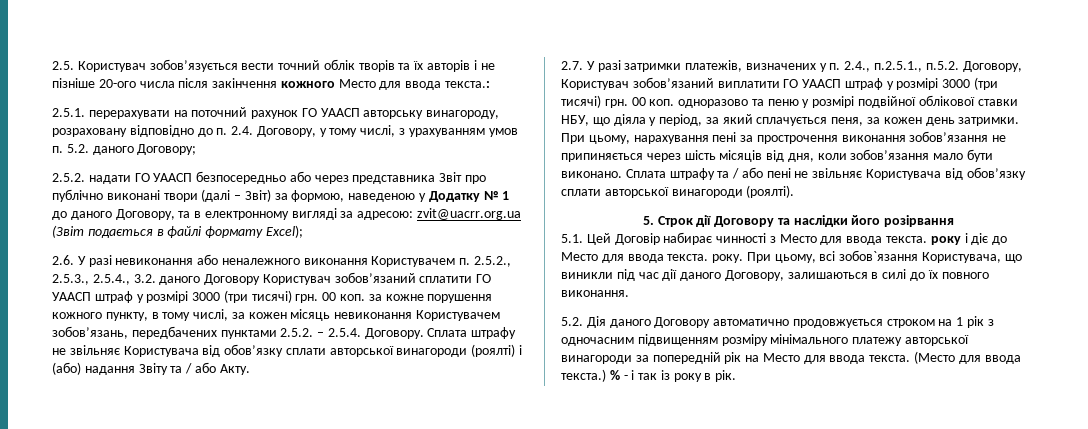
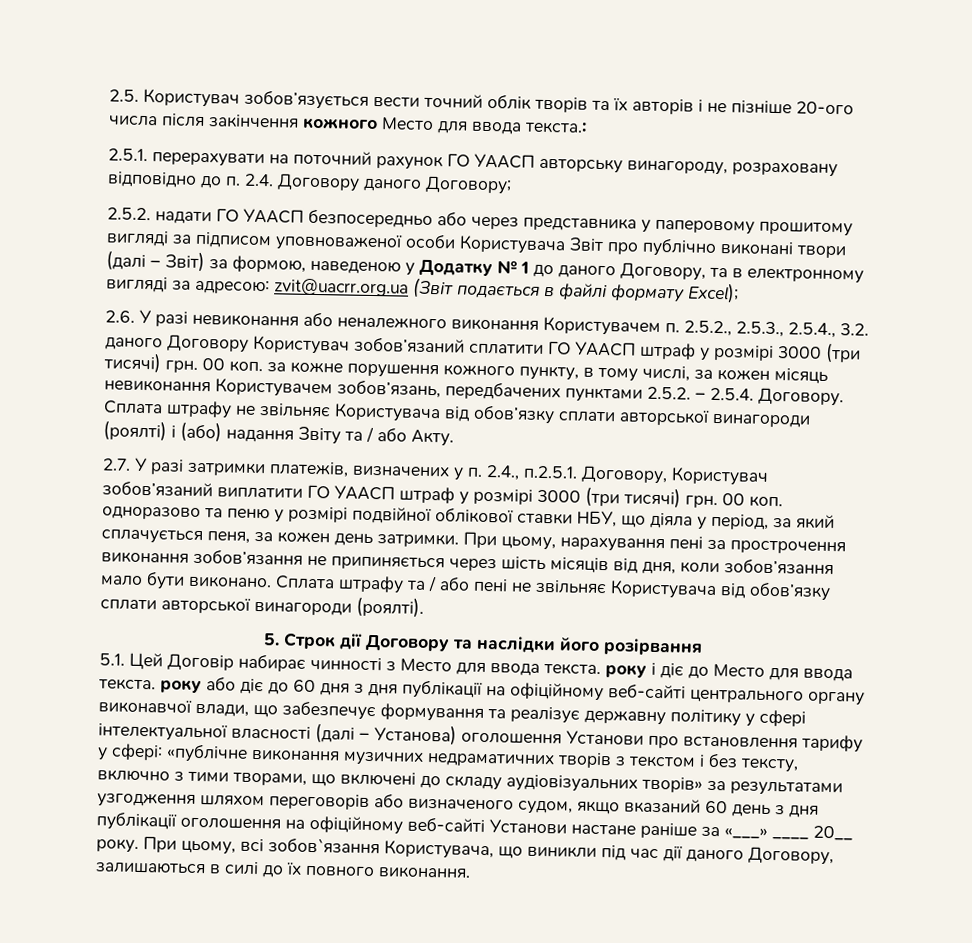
- 2.5.1. перерахувати на поточний рахунок ГО УААСП авторську винагороду, розраховану відповідно до п. 2.4. Договору, у тому числі, з урахуванням умов п. 5.2. даного Договору;
+ 2.5.1. перерахувати на поточний рахунок ГО УААСП авторську винагороду, розраховану відповідно до п. 2.4. Договору даного Договору;
- 2.5.2. надати ГО УААСП безпосередньо або через представника Звіт про публічно виконані твори (далі – Звіт) за формою, наведеною у Додатку № 1 до даного Договору, та в електронному вигляді за адресою: zvit@uacrr.org.ua (Звіт подається в файлі формату Exсel);
+ 2.5.2. надати ГО УААСП безпосередньо або через представника у паперовому прошитому вигляді за підписом уповноваженої особи Користувача Звіт про публічно виконані твори (далі – Звіт) за формою, наведеною у Додатку № 1 до даного Договору, та в електронному вигляді за адресою: zvit@uacrr.org.ua (Звіт подається в файлі формату Exсel);
- 2.7. У разі затримки платежів, визначених у п. 2.4., п.2.5.1., п.5.2. Договору, Користувач зобов’язаний виплатити ГО УААСП штраф у розмірі 3000 (три тисячі) грн.
+ 2.7. У разі затримки платежів, визначених у п. 2.4., п.2.5.1. Договору, Користувач зобов’язаний виплатити ГО УААСП штраф у розмірі 3000 (три тисячі) грн.
- 5.1. Цей Договір набирає чинності з Место для ввода текста. року і діє до Место для ввода текста. року.
+ 5.1. Цей Договір набирає чинності з Место для ввода текста. року і діє до Место для ввода текста. року або діє до 60 дня з дня публікації на офіційному веб-сайті центрального органу виконавчої влади, що забезпечує формування та реалізує державну політику у сфері інтелектуальної власності (далі – Установа) оголошення Установи про встановлення тарифу у сфері: «публічне виконання музичних недраматичних творів з текстом і без тексту, включно з тими творами, що включені до складу аудіовізуальних творів» за результатами узгодження шляхом переговорів або визначеного судом, якщо вказаний 60 день з дня публікації оголошення на офіційному веб-сайті Установи настане раніше за «___» ____ 20__ року.
- 5.2. Дія даного Договору автоматично продовжується строком на 1 рік з одночасним підвищенням розміру мінімального платежу авторської винагороди за попередній рік на Место для ввода текста. (Место для ввода текста.) % - і так із року в рік.

